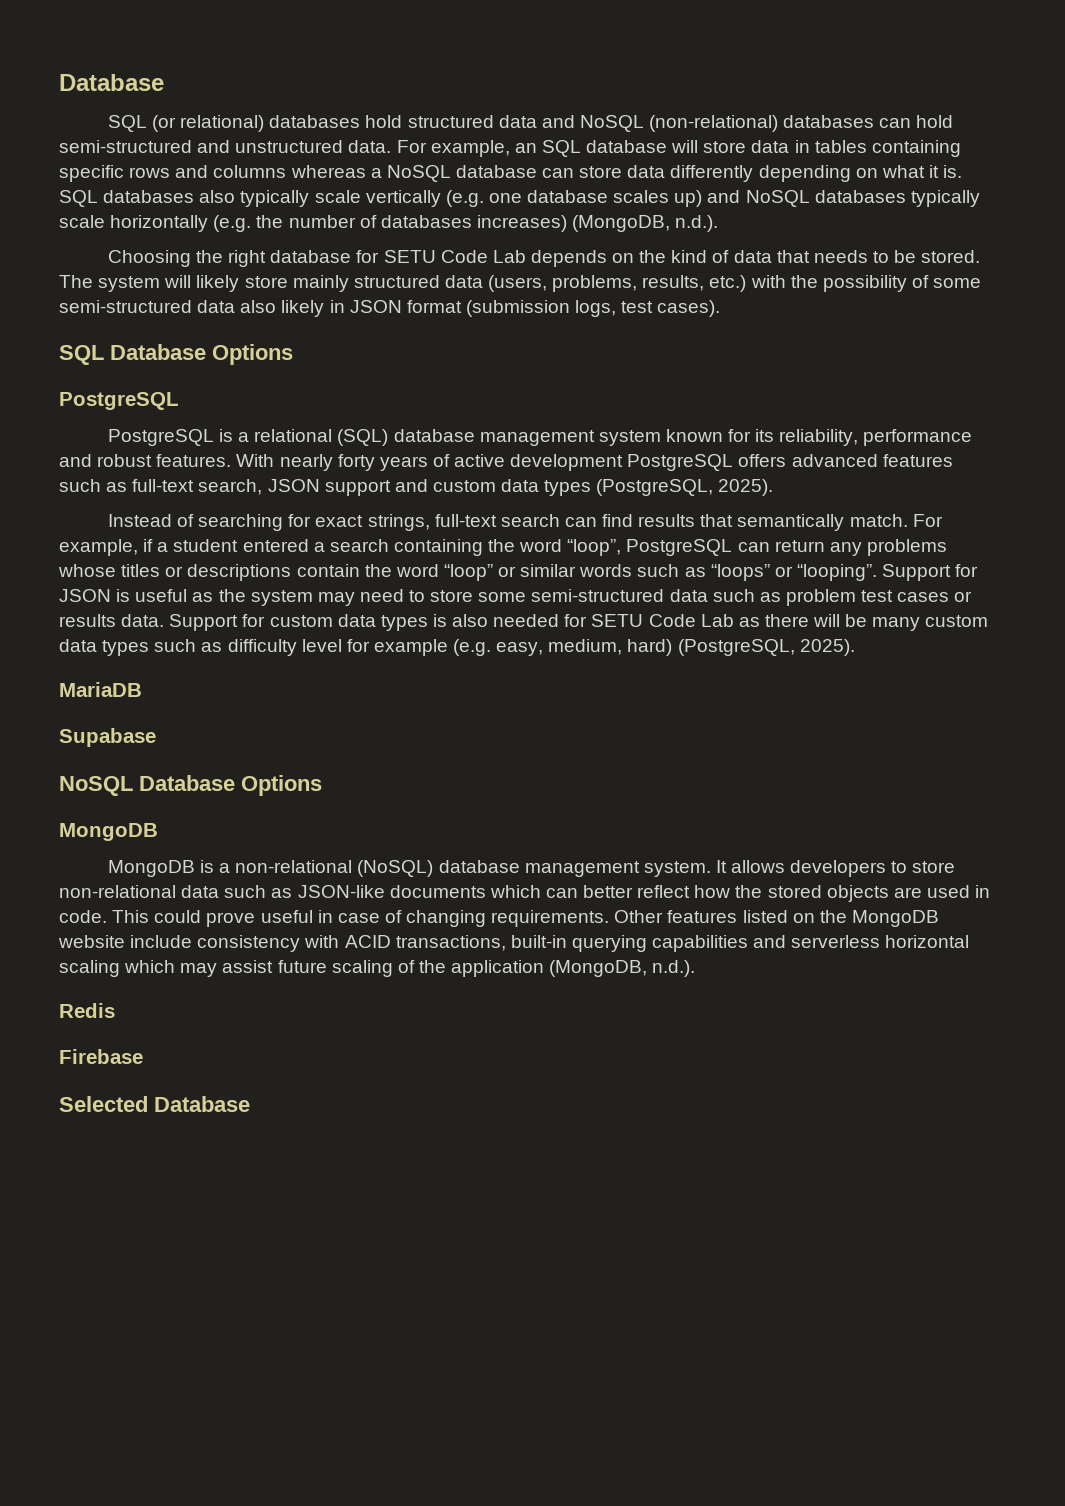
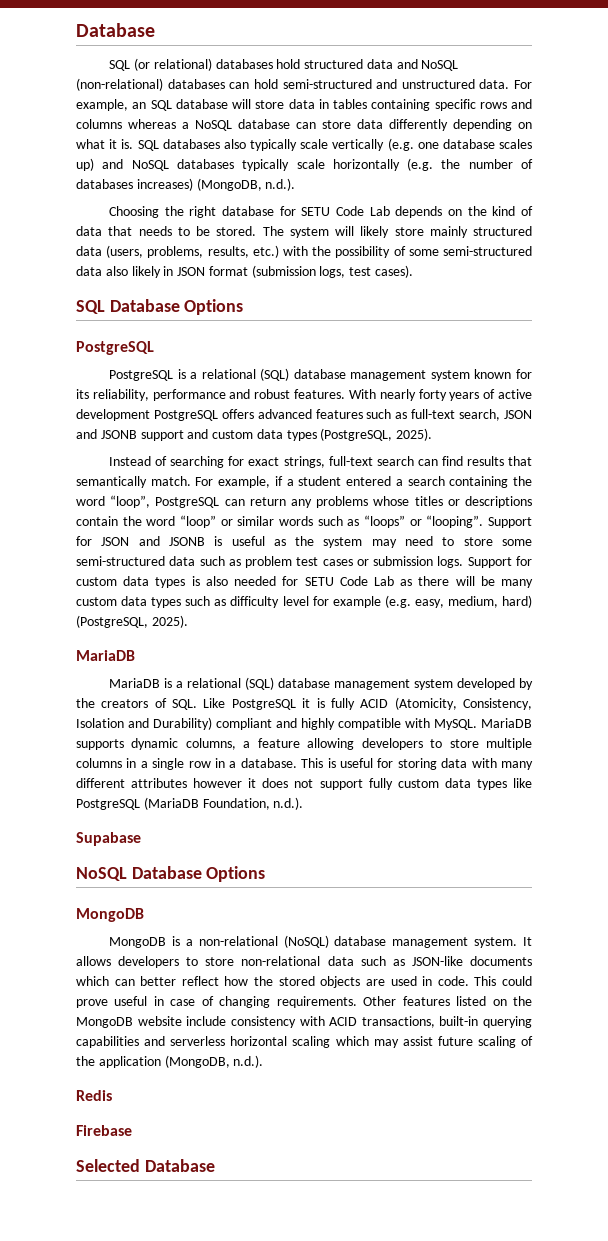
- With nearly forty years of active development PostgreSQL offers advanced features such as full-text search, JSON support and custom data types (PostgreSQL, 2025).
+ With nearly forty years of active development PostgreSQL offers advanced features such as full-text search, JSON and JSONB support and custom data types (PostgreSQL, 2025).
- Support for JSON is useful as the system may need to store some semi-structured data such as problem test cases or results data.
+ Support for JSON and JSONB is useful as the system may need to store some semi-structured data such as problem test cases or submission logs.
+ MariaDB is a relational (SQL) database management system developed by the creators of SQL. Like PostgreSQL it is fully ACID (Atomicity, Consistency, Isolation and Durability) compliant and highly compatible with MySQL. MariaDB supports dynamic columns, a feature allowing developers to store multiple columns in a single row in a database. This is useful for storing data with many different attributes however it does not support fully custom data types like PostgreSQL (MariaDB Foundation, n.d.).

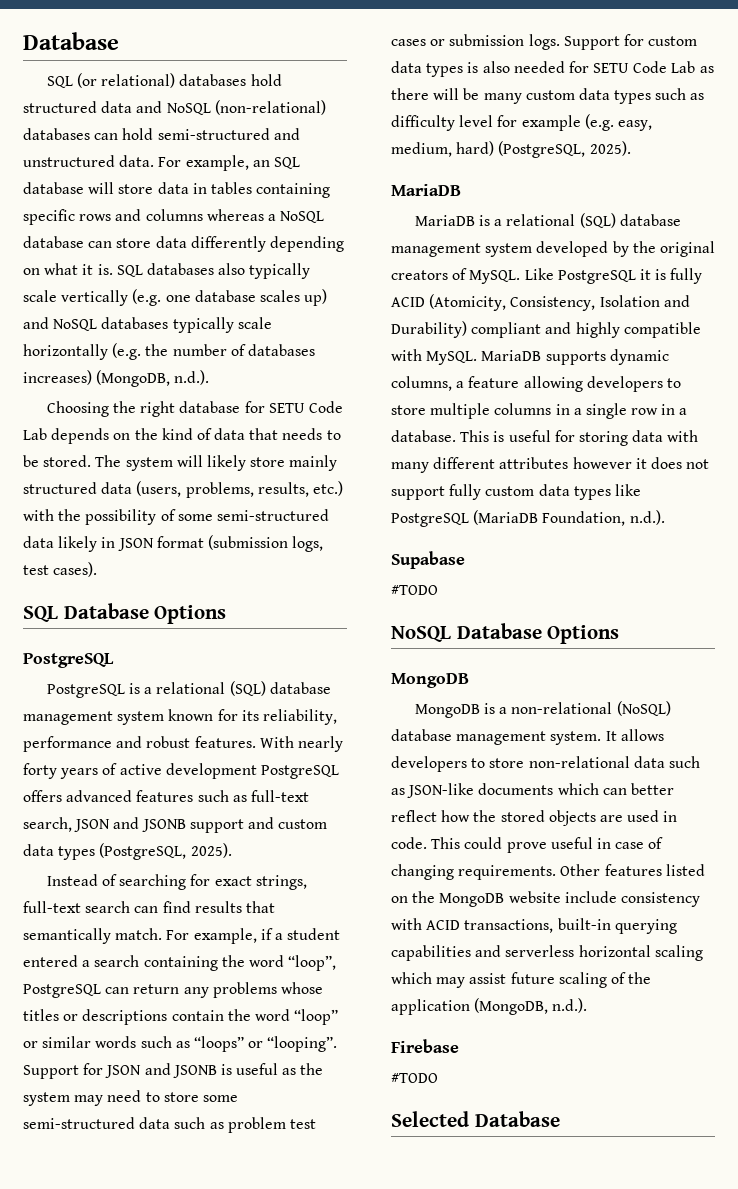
- The system will likely store mainly structured data (users, problems, results, etc.) with the possibility of some semi-structured data also likely in JSON format (submission logs, test cases).
+ The system will likely store mainly structured data (users, problems, results, etc.) with the possibility of some semi-structured data likely in JSON format (submission logs, test cases).
- MariaDB is a relational (SQL) database management system developed by the creators of SQL. Like PostgreSQL it is fully ACID (Atomicity, Consistency, Isolation and Durability) compliant and highly compatible with MySQL.
+ MariaDB is a relational (SQL) database management system developed by the original creators of MySQL. Like PostgreSQL it is fully ACID (Atomicity, Consistency, Isolation and Durability) compliant and highly compatible with MySQL.
  Supabase
+ #TODO
- Redis
  Firebase
+ #TODO

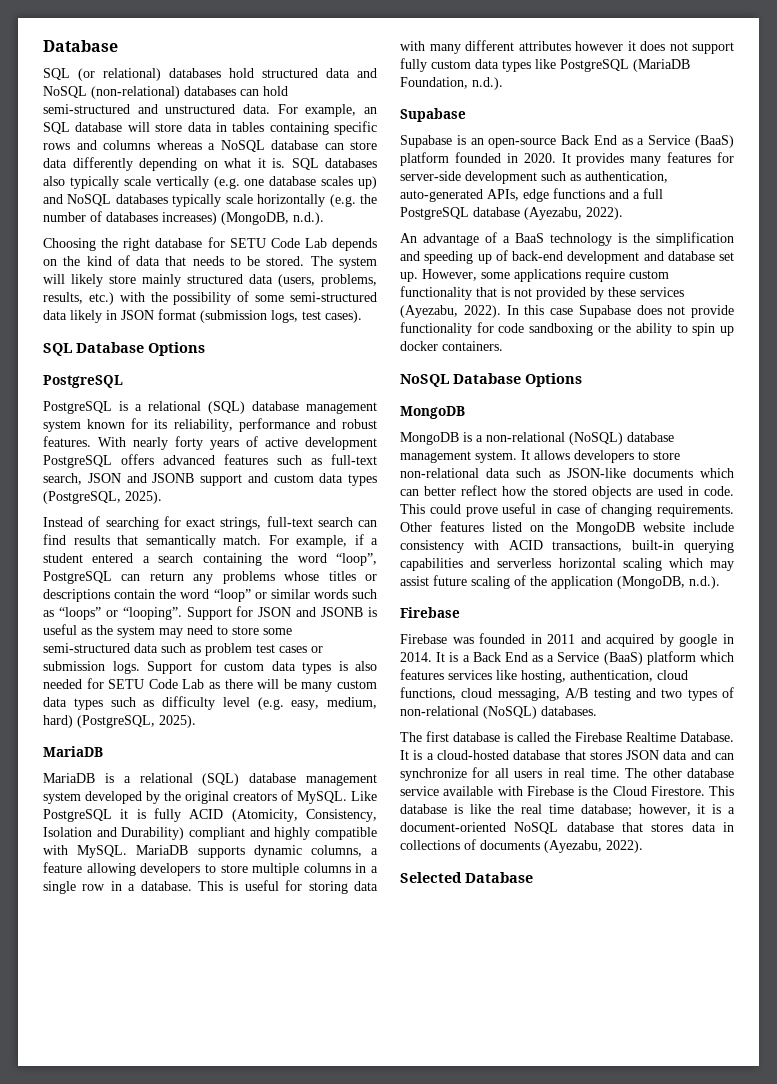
- Support for custom data types is also needed for SETU Code Lab as there will be many custom data types such as difficulty level for example (e.g. easy, medium, hard) (PostgreSQL, 2025).
+ Support for custom data types is also needed for SETU Code Lab as there will be many custom data types such as difficulty level (e.g. easy, medium, hard) (PostgreSQL, 2025).
  This is useful for storing data with many different attributes however it does not support fully custom data types like PostgreSQL (MariaDB Foundation, n.d.).
  Supabase
- #TODO
+ Supabase is an open-source Back End as a Service (BaaS) platform founded in 2020. It provides many features for server-side development such as authentication, auto-generated APIs, edge functions and a full PostgreSQL database (Ayezabu, 2022).
+ An advantage of a BaaS technology is the simplification and speeding up of back-end development and database set up. However, some applications require custom functionality that is not provided by these services (Ayezabu, 2022). In this case Supabase does not provide functionality for code sandboxing or the ability to spin up docker containers.
  Other features listed on the MongoDB website include consistency with ACID transactions, built-in querying capabilities and serverless horizontal scaling which may assist future scaling of the application (MongoDB, n.d.).
  Firebase
- #TODO
+ Firebase was founded in 2011 and acquired by google in 2014. It is a Back End as a Service (BaaS) platform which features services like hosting, authentication, cloud functions, cloud messaging, A/B testing and two types of non-relational (NoSQL) databases.
+ The first database is called the Firebase Realtime Database. It is a cloud-hosted database that stores JSON data and can synchronize for all users in real time. The other database service available with Firebase is the Cloud Firestore. This database is like the real time database; however, it is a document-oriented NoSQL database that stores data in collections of documents (Ayezabu, 2022).

